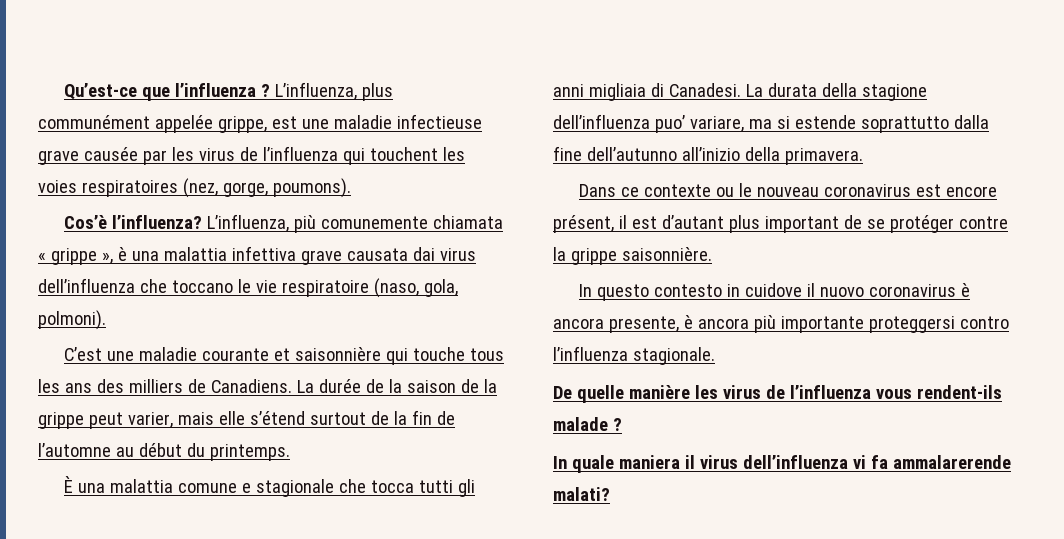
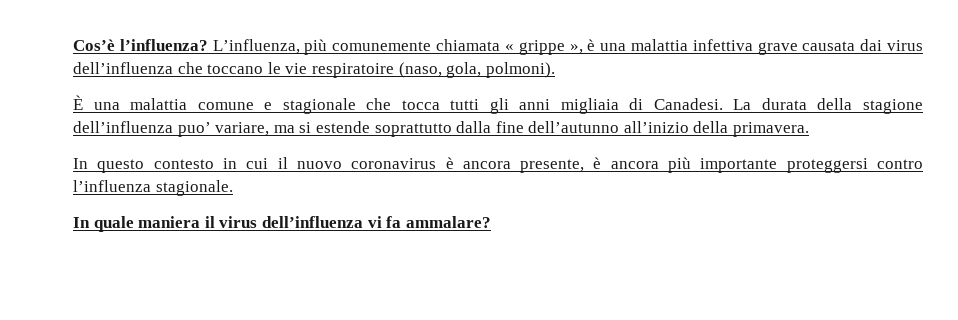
- Qu’est-ce que l’influenza ? L’influenza, plus communément appelée grippe, est une maladie infectieuse grave causée par les virus de l’influenza qui touchent les voies respiratoires (nez, gorge, poumons).
- C’est une maladie courante et saisonnière qui touche tous les ans des milliers de Canadiens. La durée de la saison de la grippe peut varier, mais elle s’étend surtout de la fin de l’automne au début du printemps.
- Dans ce contexte ou le nouveau coronavirus est encore présent, il est d’autant plus important de se protéger contre la grippe saisonnière.
- In questo contesto in cuidove il nuovo coronavirus è ancora presente, è ancora più importante proteggersi contro l’influenza stagionale.
+ In questo contesto in cui il nuovo coronavirus è ancora presente, è ancora più importante proteggersi contro l’influenza stagionale.
- De quelle manière les virus de l’influenza vous rendent-ils malade ?
- In quale maniera il virus dell’influenza vi fa ammalarerende malati?
+ In quale maniera il virus dell’influenza vi fa ammalare?

